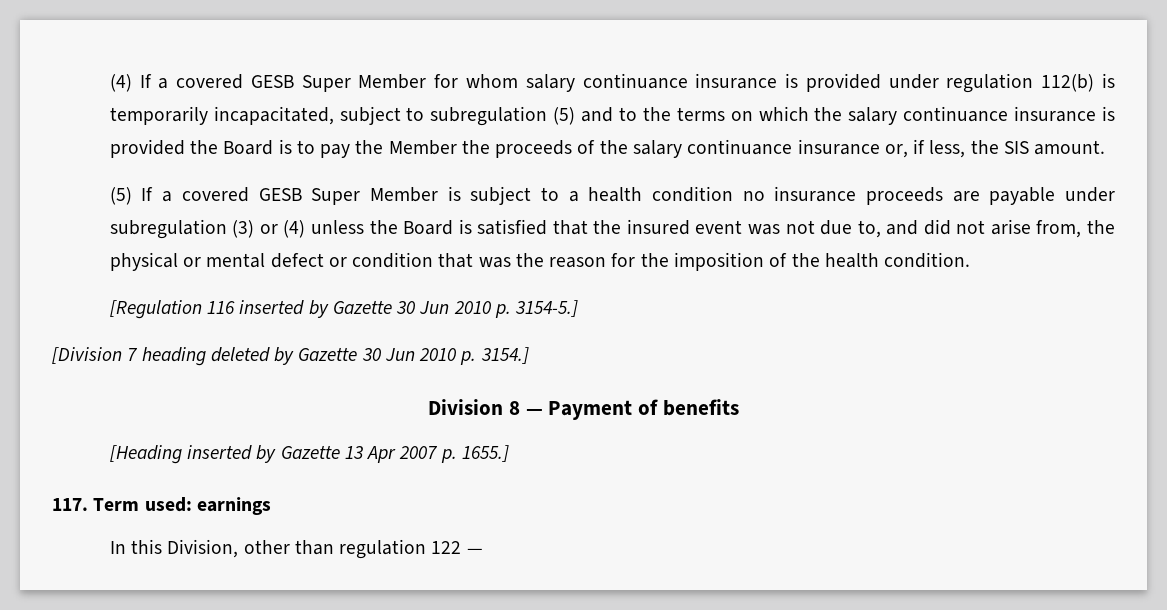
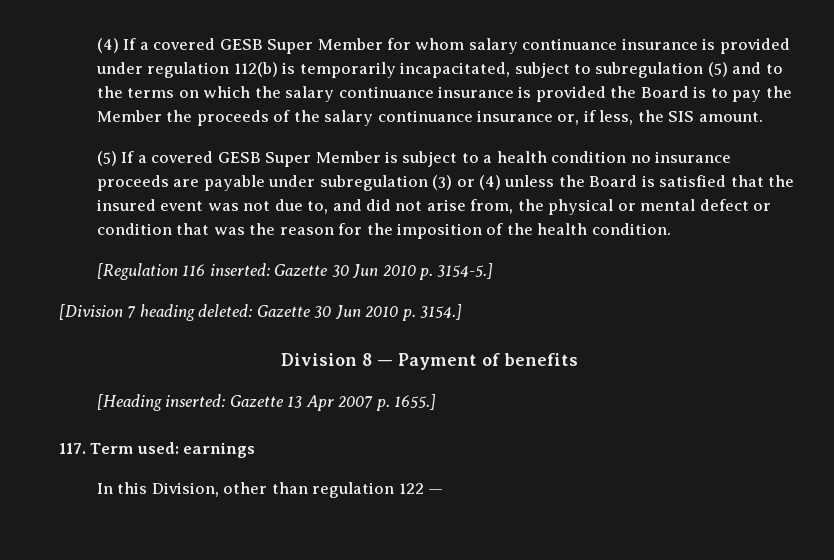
- [Regulation 116 inserted by Gazette 30 Jun 2010 p. 3154-5.]
+ [Regulation 116 inserted: Gazette 30 Jun 2010 p. 3154-5.]
- [Division 7 heading deleted by Gazette 30 Jun 2010 p. 3154.]
+ [Division 7 heading deleted: Gazette 30 Jun 2010 p. 3154.]
- [Heading inserted by Gazette 13 Apr 2007 p. 1655.]
+ [Heading inserted: Gazette 13 Apr 2007 p. 1655.]

